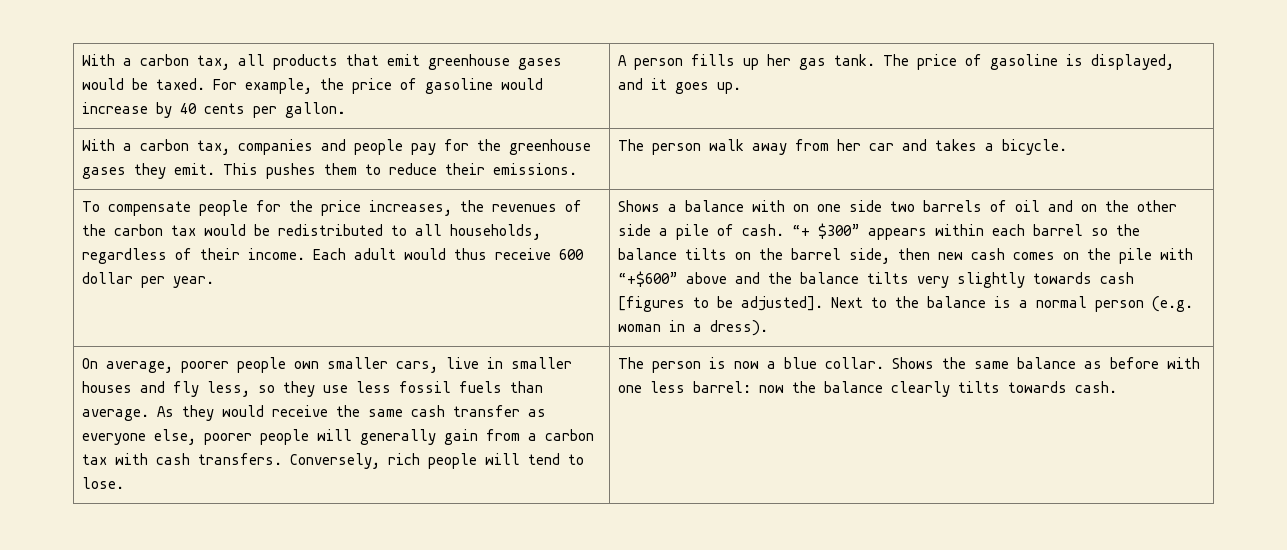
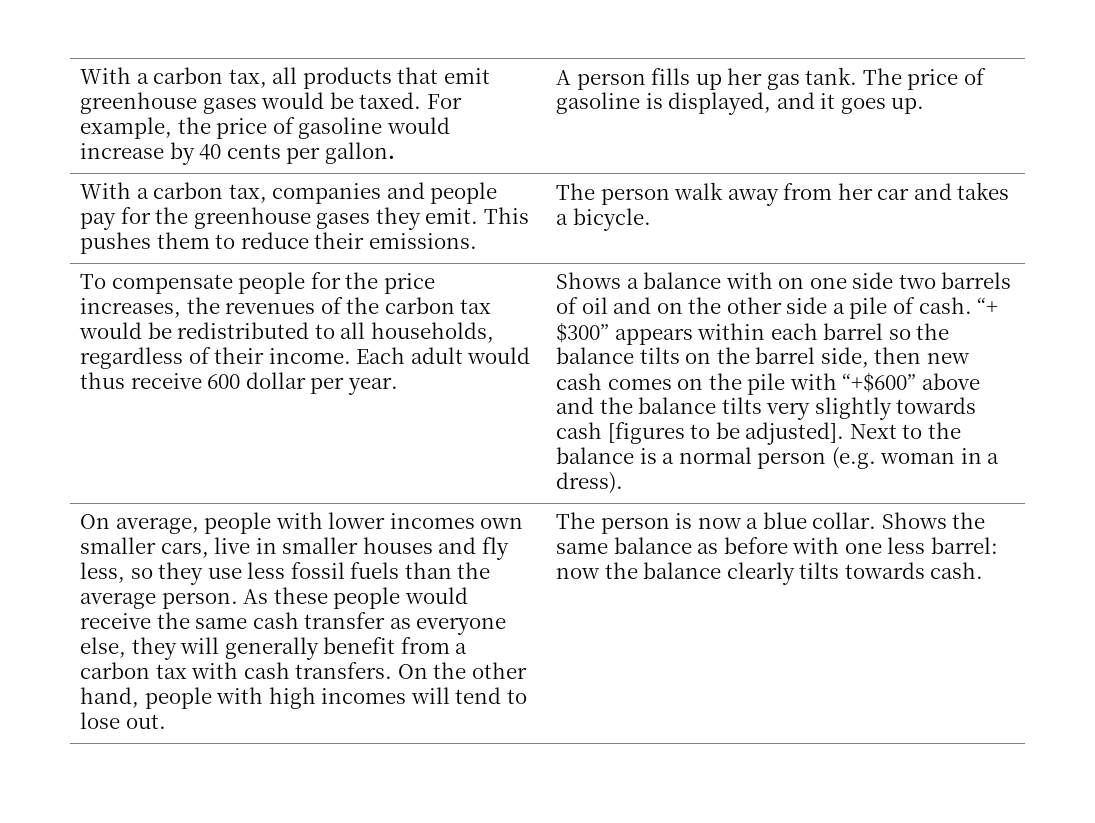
- On average, poorer people own smaller cars, live in smaller houses and fly less, so they use less fossil fuels than average. As they would receive the same cash transfer as everyone else, poorer people will generally gain from a carbon tax with cash transfers.
+ On average, people with lower incomes own smaller cars, live in smaller houses and fly less, so they use less fossil fuels than the average person. As these people would receive the same cash transfer as everyone else, they will generally benefit from a carbon tax with cash transfers.
- Conversely, rich people will tend to lose.
+ On the other hand, people with high incomes will tend to lose out.

